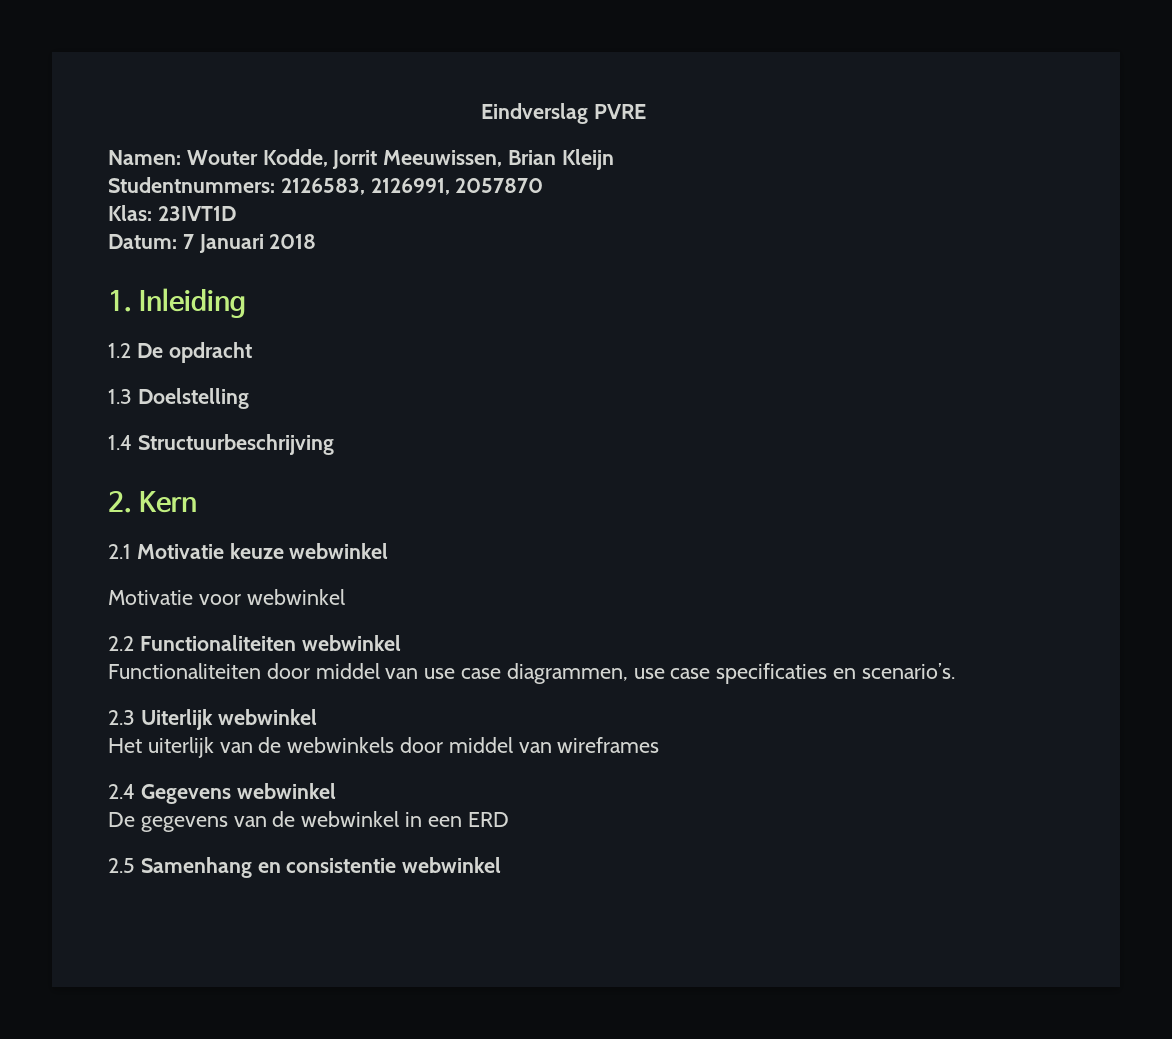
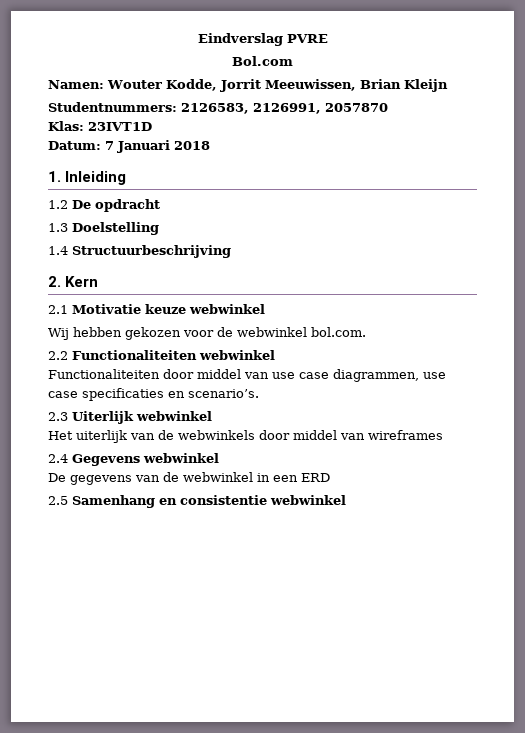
+ Bol.com
- Motivatie voor webwinkel
+ Wij hebben gekozen voor de webwinkel bol.com.

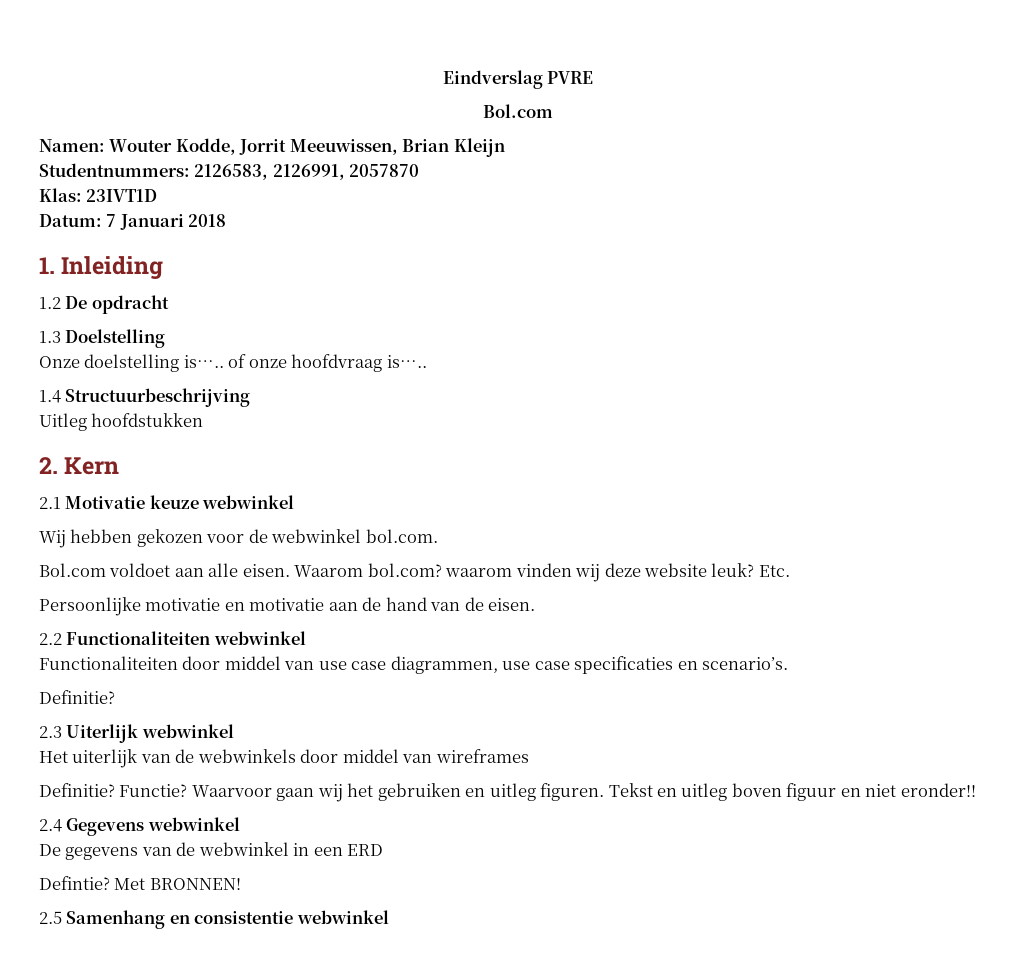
+ Onze doelstelling is….. of onze hoofdvraag is…..
+ Uitleg hoofdstukken
+ Bol.com voldoet aan alle eisen. Waarom bol.com? waarom vinden wij deze website leuk? Etc.
+ Persoonlijke motivatie en motivatie aan de hand van de eisen.
  Functionaliteiten door middel van use case diagrammen, use case specificaties en scenario’s.
+ Definitie?
+ Definitie? Functie? Waarvoor gaan wij het gebruiken en uitleg figuren. Tekst en uitleg boven figuur en niet eronder!!
+ Defintie? Met BRONNEN!

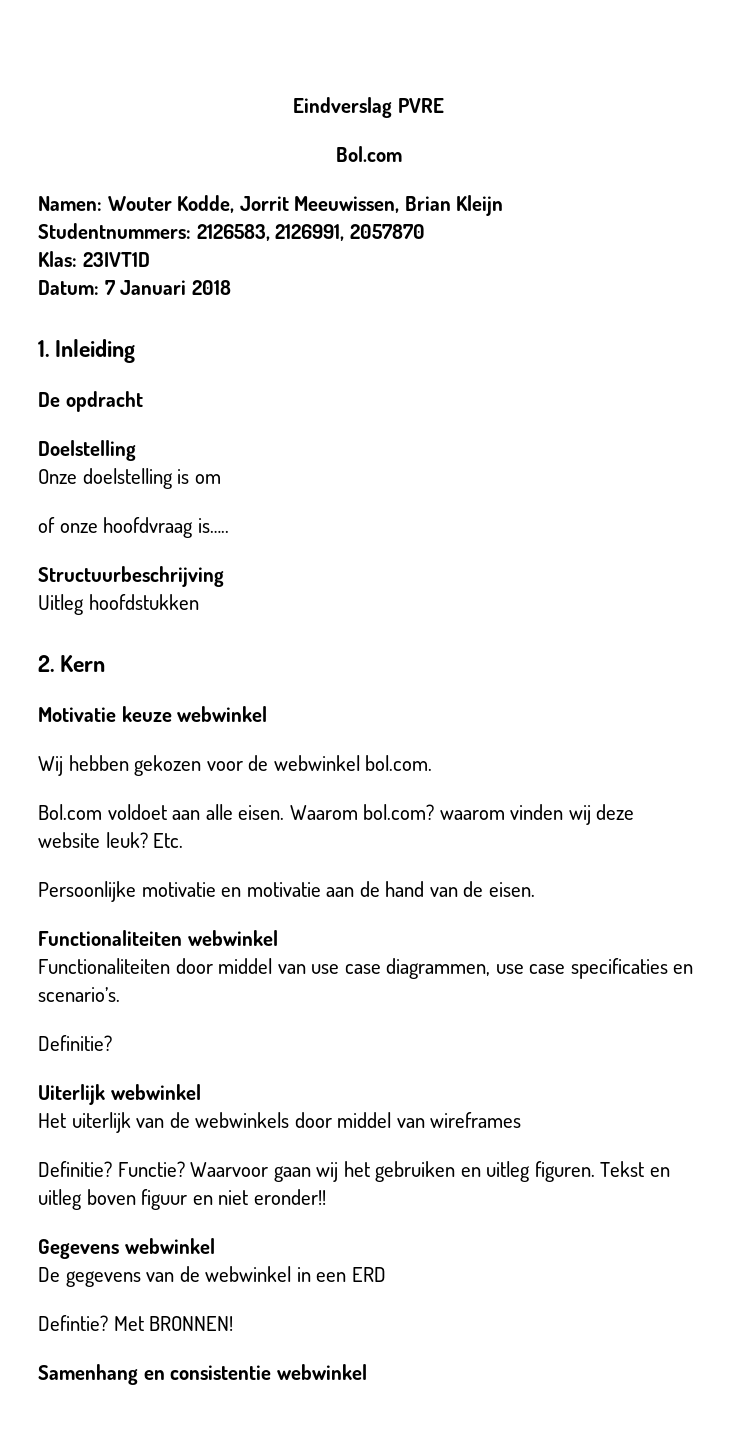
- 1.2 De opdracht
+ De opdracht
- 1.3 Doelstelling
+ Doelstelling
- Onze doelstelling is….. of onze hoofdvraag is…..
+ Onze doelstelling is om
+ of onze hoofdvraag is…..
- 1.4 Structuurbeschrijving
+ Structuurbeschrijving
- 2.1 Motivatie keuze webwinkel
+ Motivatie keuze webwinkel
- 2.2 Functionaliteiten webwinkel
+ Functionaliteiten webwinkel
- 2.3 Uiterlijk webwinkel
+ Uiterlijk webwinkel
- 2.4 Gegevens webwinkel
+ Gegevens webwinkel
- 2.5 Samenhang en consistentie webwinkel
+ Samenhang en consistentie webwinkel

